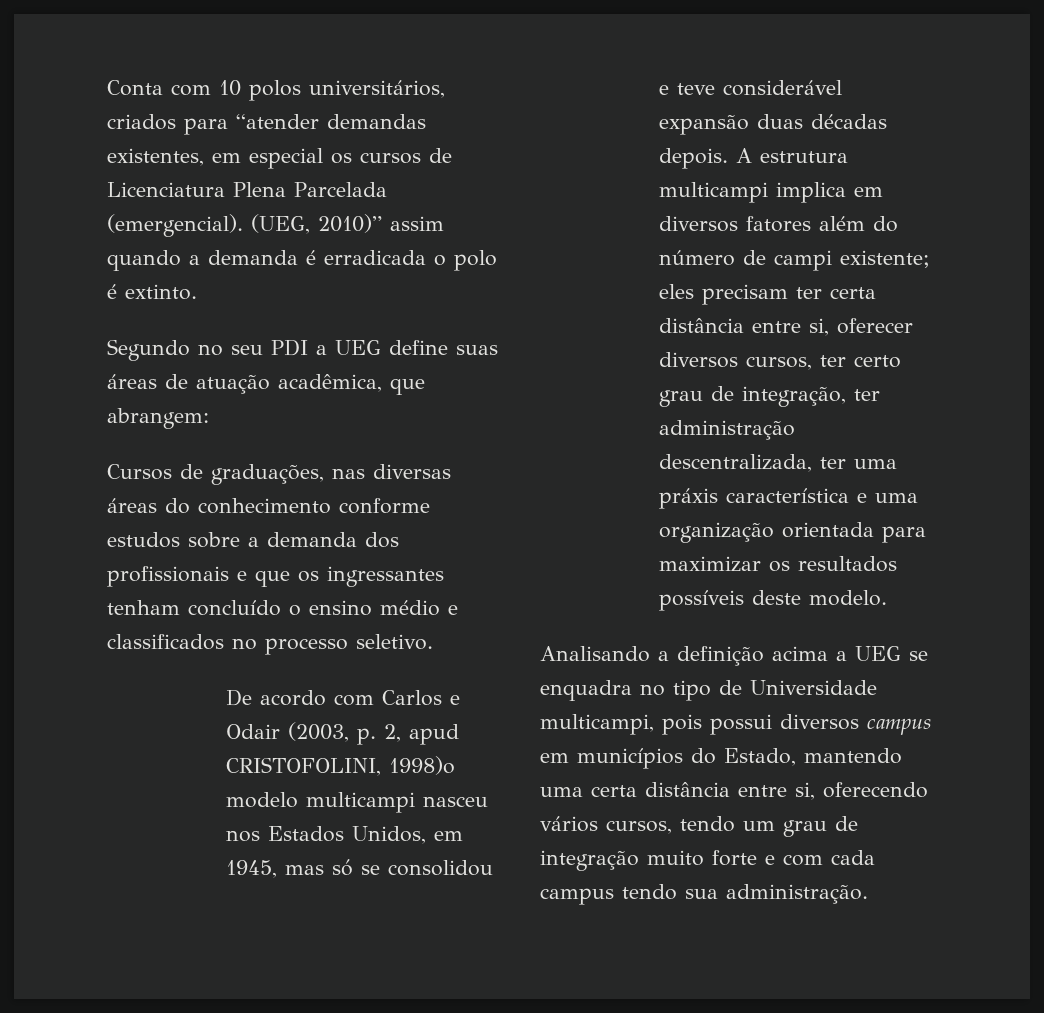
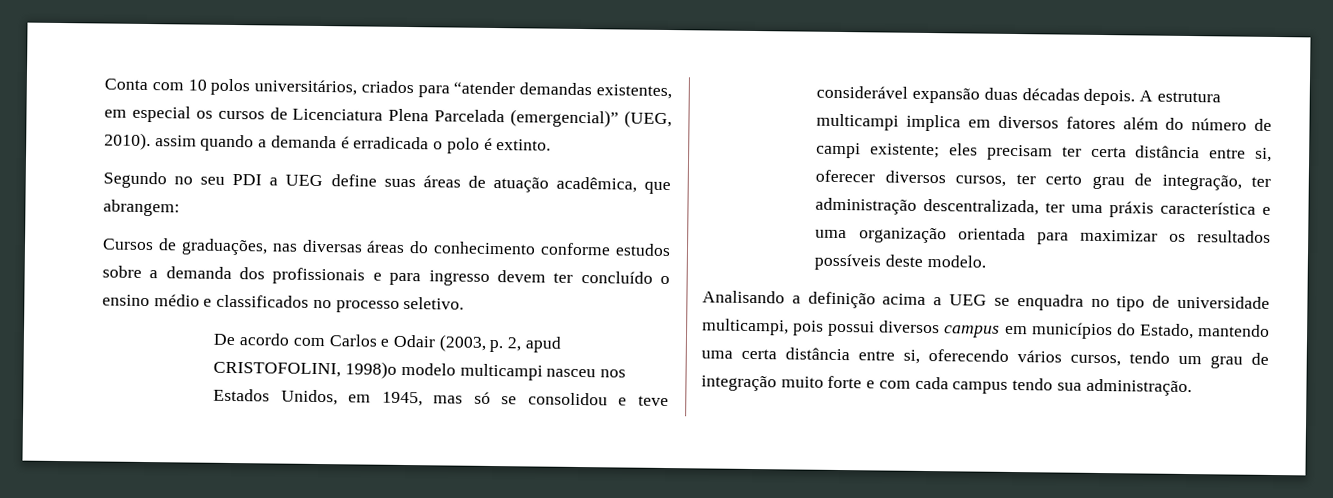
- Conta com 10 polos universitários, criados para “atender demandas existentes, em especial os cursos de Licenciatura Plena Parcelada (emergencial). (UEG, 2010)” assim quando a demanda é erradicada o polo é extinto.
+ Conta com 10 polos universitários, criados para “atender demandas existentes, em especial os cursos de Licenciatura Plena Parcelada (emergencial)” (UEG, 2010). assim quando a demanda é erradicada o polo é extinto.
- Cursos de graduações, nas diversas áreas do conhecimento conforme estudos sobre a demanda dos profissionais e que os ingressantes tenham concluído o ensino médio e classificados no processo seletivo.
+ Cursos de graduações, nas diversas áreas do conhecimento conforme estudos sobre a demanda dos profissionais e para ingresso devem ter concluído o ensino médio e classificados no processo seletivo.
- Analisando a definição acima a UEG se enquadra no tipo de Universidade multicampi, pois possui diversos campus em municípios do Estado, mantendo uma certa distância entre si, oferecendo vários cursos, tendo um grau de integração muito forte e com cada campus tendo sua administração.
+ Analisando a definição acima a UEG se enquadra no tipo de universidade multicampi, pois possui diversos campus em municípios do Estado, mantendo uma certa distância entre si, oferecendo vários cursos, tendo um grau de integração muito forte e com cada campus tendo sua administração.

